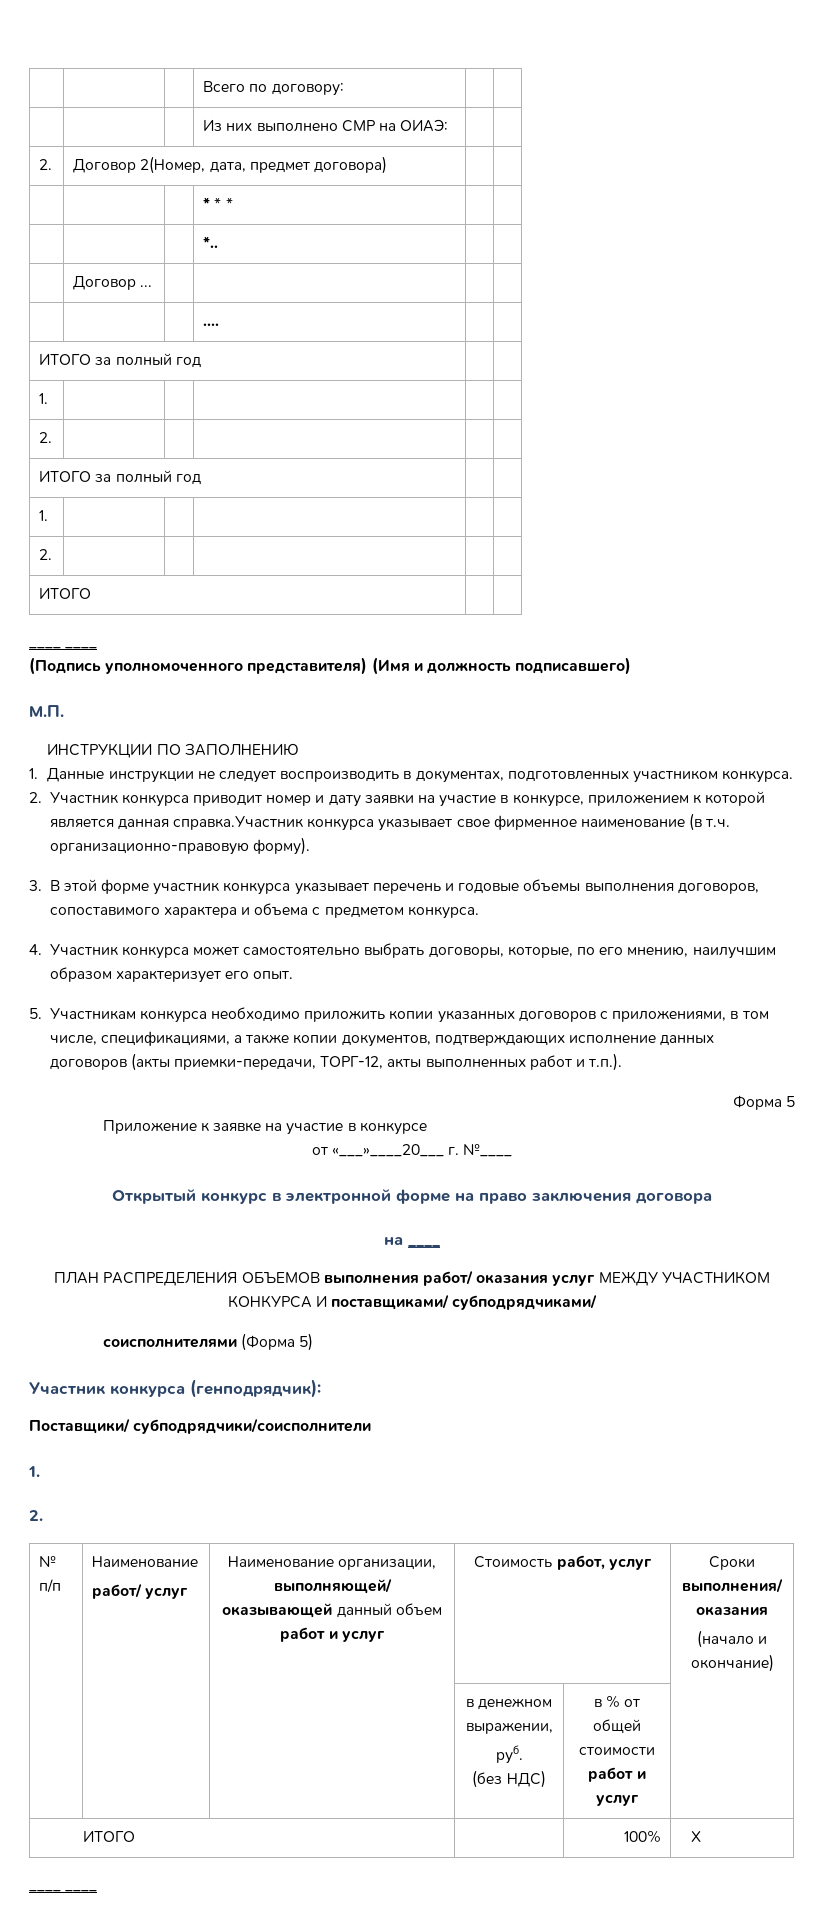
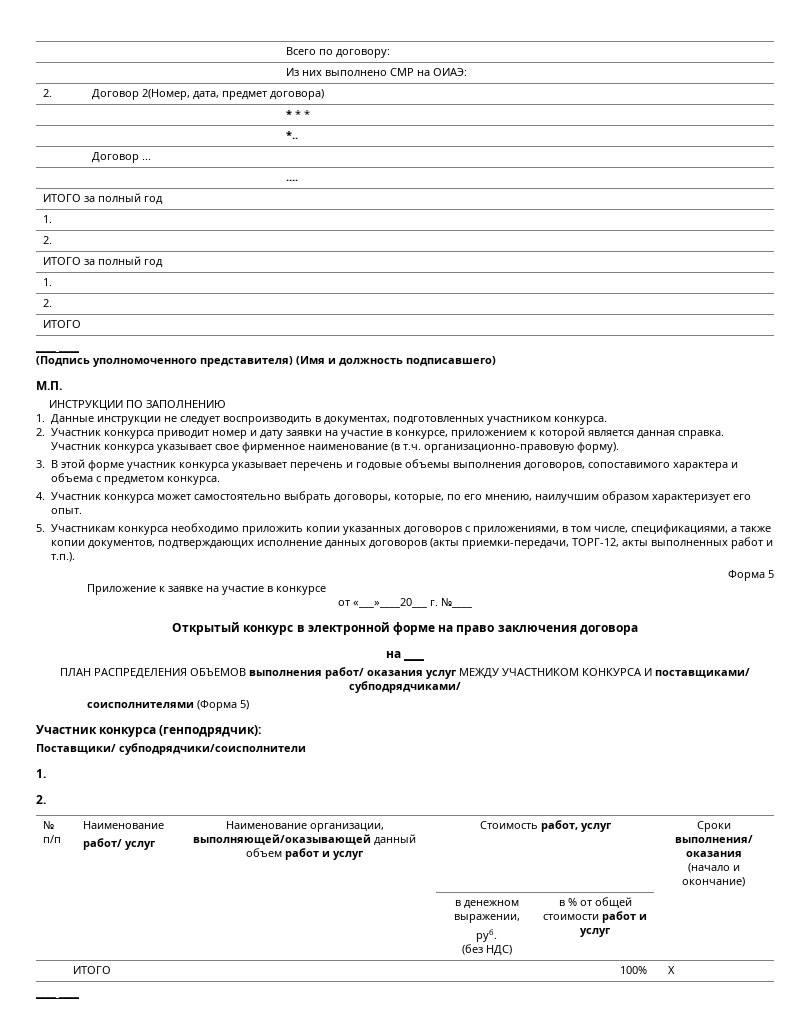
- 2. Участник конкурса приводит номер и дату заявки на участие в конкурсе, приложением к которой является данная справка.Участник конкурса указывает свое фирменное наименование (в т.ч. организационно-правовую форму).
+ 2. Участник конкурса приводит номер и дату заявки на участие в конкурсе, приложением к которой является данная справка. Участник конкурса указывает свое фирменное наименование (в т.ч. организационно-правовую форму).

